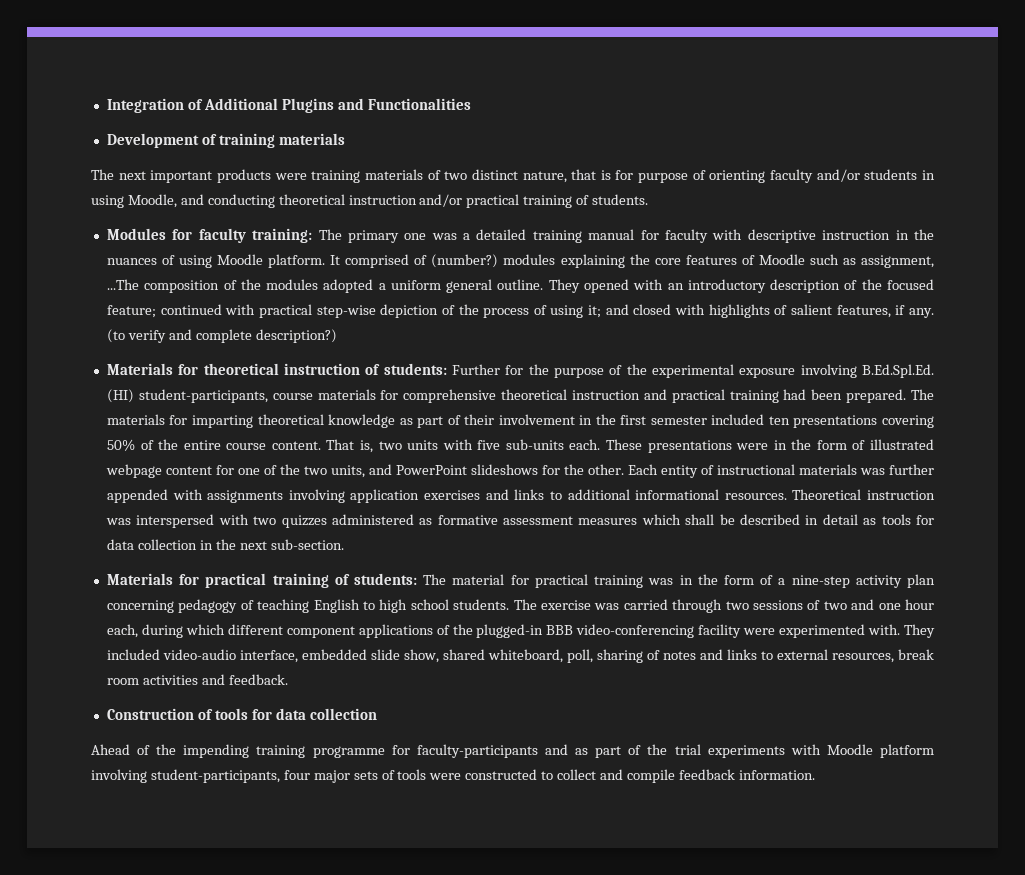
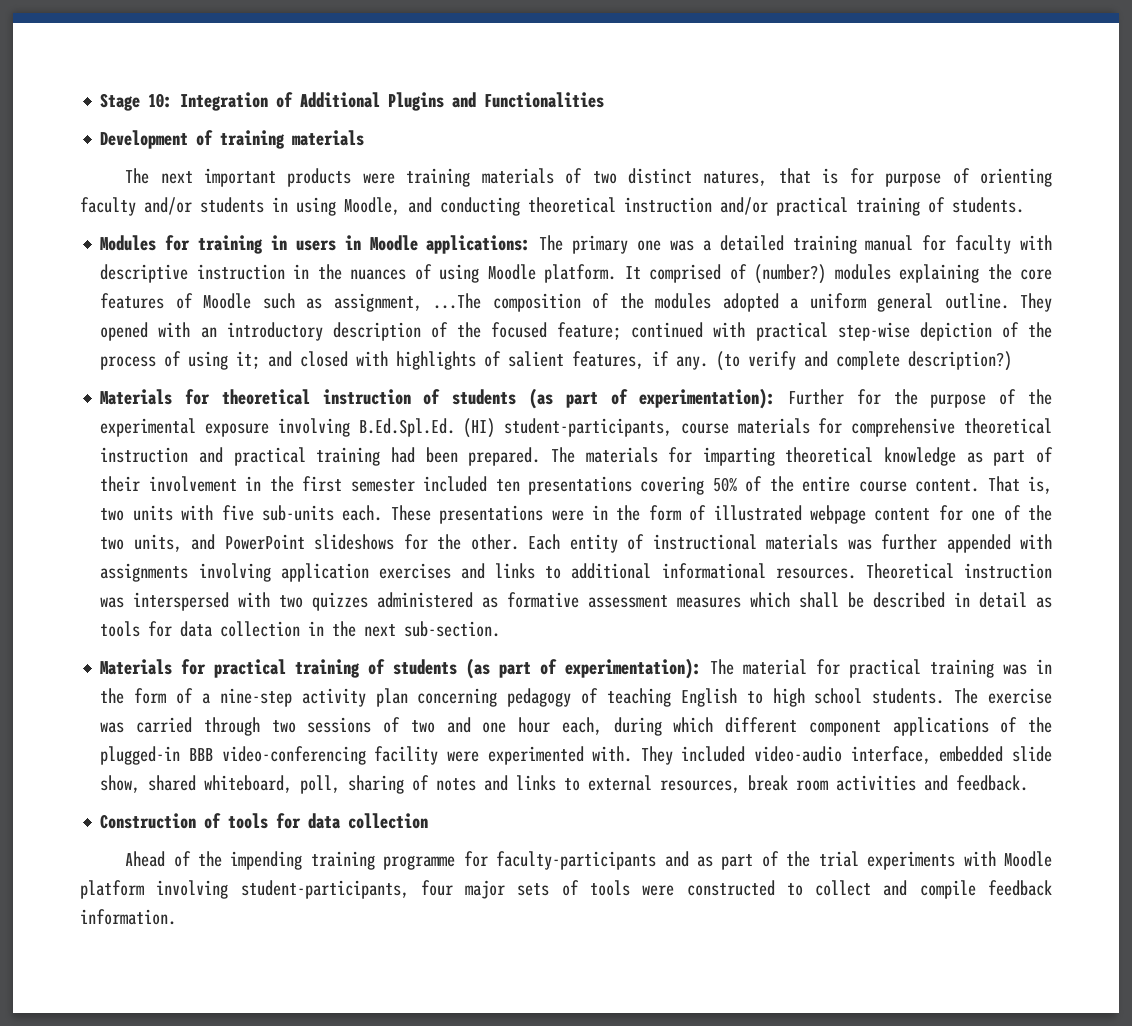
- Integration of Additional Plugins and Functionalities
+ Stage 10: Integration of Additional Plugins and Functionalities
- The next important products were training materials of two distinct nature, that is for purpose of orienting faculty and/or students in using Moodle, and conducting theoretical instruction and/or practical training of students.
+ The next important products were training materials of two distinct natures, that is for purpose of orienting faculty and/or students in using Moodle, and conducting theoretical instruction and/or practical training of students.
- Modules for faculty training: The primary one was a detailed training manual for faculty with descriptive instruction in the nuances of using Moodle platform.
+ Modules for training in users in Moodle applications: The primary one was a detailed training manual for faculty with descriptive instruction in the nuances of using Moodle platform.
- Materials for theoretical instruction of students: Further for the purpose of the experimental exposure involving B.Ed.Spl.Ed. (HI) student-participants, course materials for comprehensive theoretical instruction and practical training had been prepared.
+ Materials for theoretical instruction of students (as part of experimentation): Further for the purpose of the experimental exposure involving B.Ed.Spl.Ed. (HI) student-participants, course materials for comprehensive theoretical instruction and practical training had been prepared.
- Materials for practical training of students: The material for practical training was in the form of a nine-step activity plan concerning pedagogy of teaching English to high school students.
+ Materials for practical training of students (as part of experimentation): The material for practical training was in the form of a nine-step activity plan concerning pedagogy of teaching English to high school students.

